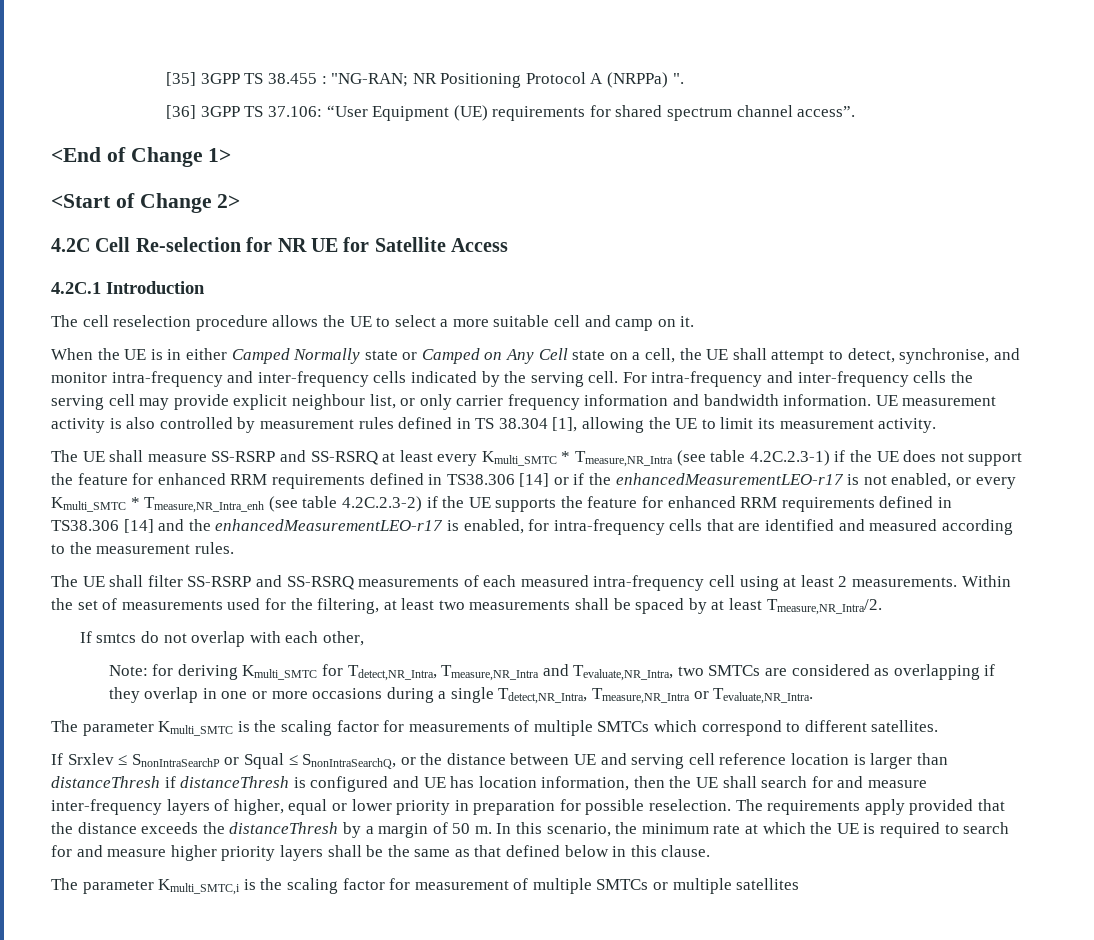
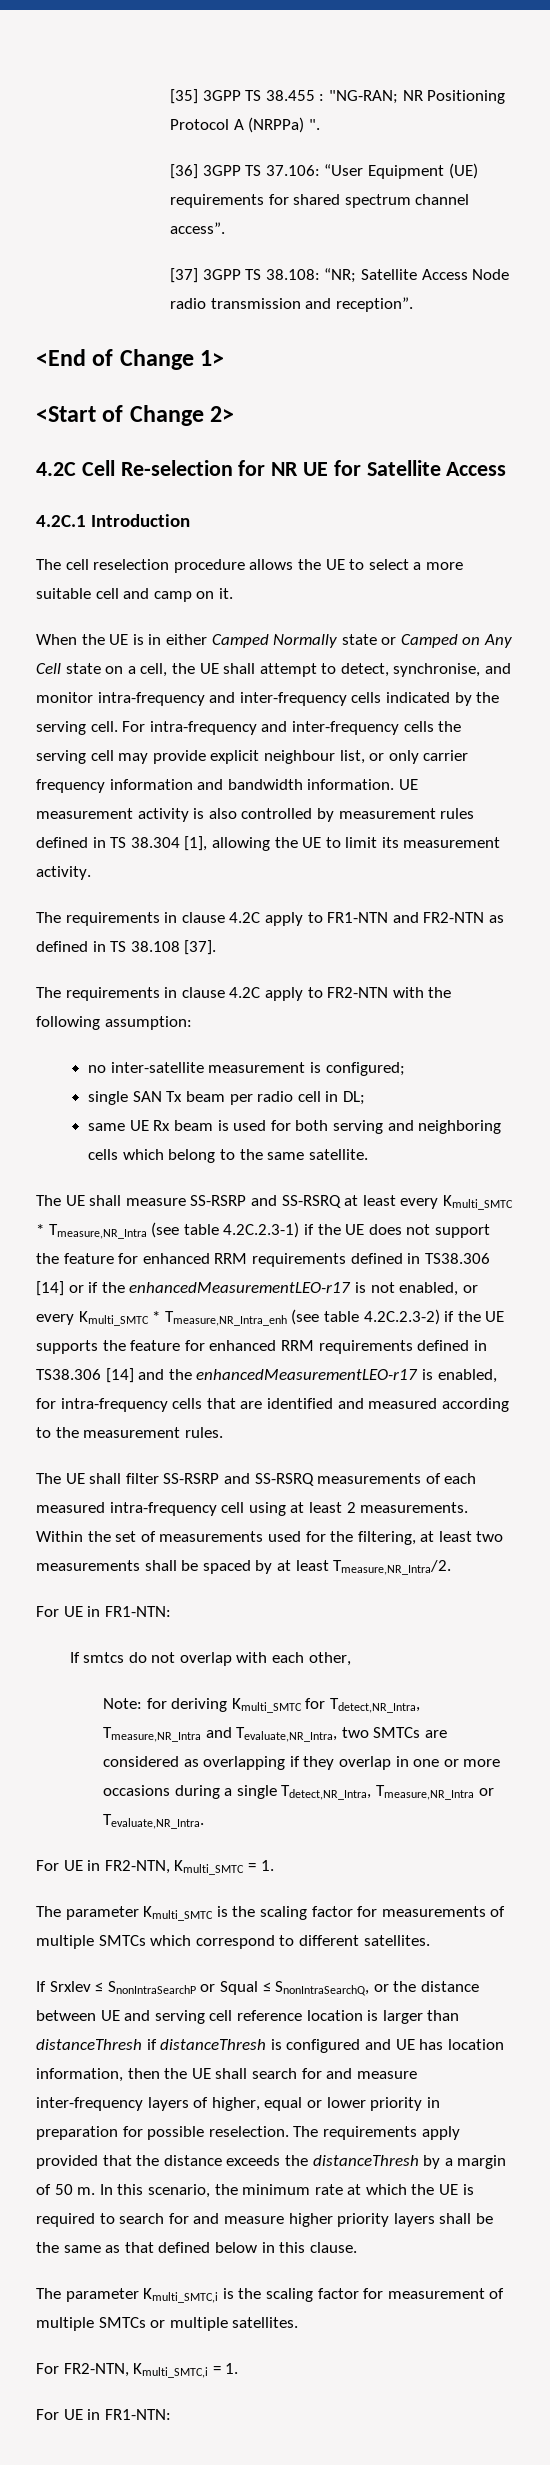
+ [37] 3GPP TS 38.108: “NR; Satellite Access Node radio transmission and reception”.
+ The requirements in clause 4.2C apply to FR1-NTN and FR2-NTN as defined in TS 38.108 [37].
+ The requirements in clause 4.2C apply to FR2-NTN with the following assumption:
+ no inter-satellite measurement is configured;
+ single SAN Tx beam per radio cell in DL;
+ same UE Rx beam is used for both serving and neighboring cells which belong to the same satellite.
  Within the set of measurements used for the filtering, at least two measurements shall be spaced by at least Tmeasure,NR_Intra/2.
+ For UE in FR1-NTN:
+ For UE in FR2-NTN, Kmulti_SMTC = 1.
- The parameter Kmulti_SMTC,i is the scaling factor for measurement of multiple SMTCs or multiple satellites
+ The parameter Kmulti_SMTC,i is the scaling factor for measurement of multiple SMTCs or multiple satellites.
+ For FR2-NTN, Kmulti_SMTC,i = 1.
+ For UE in FR1-NTN:

